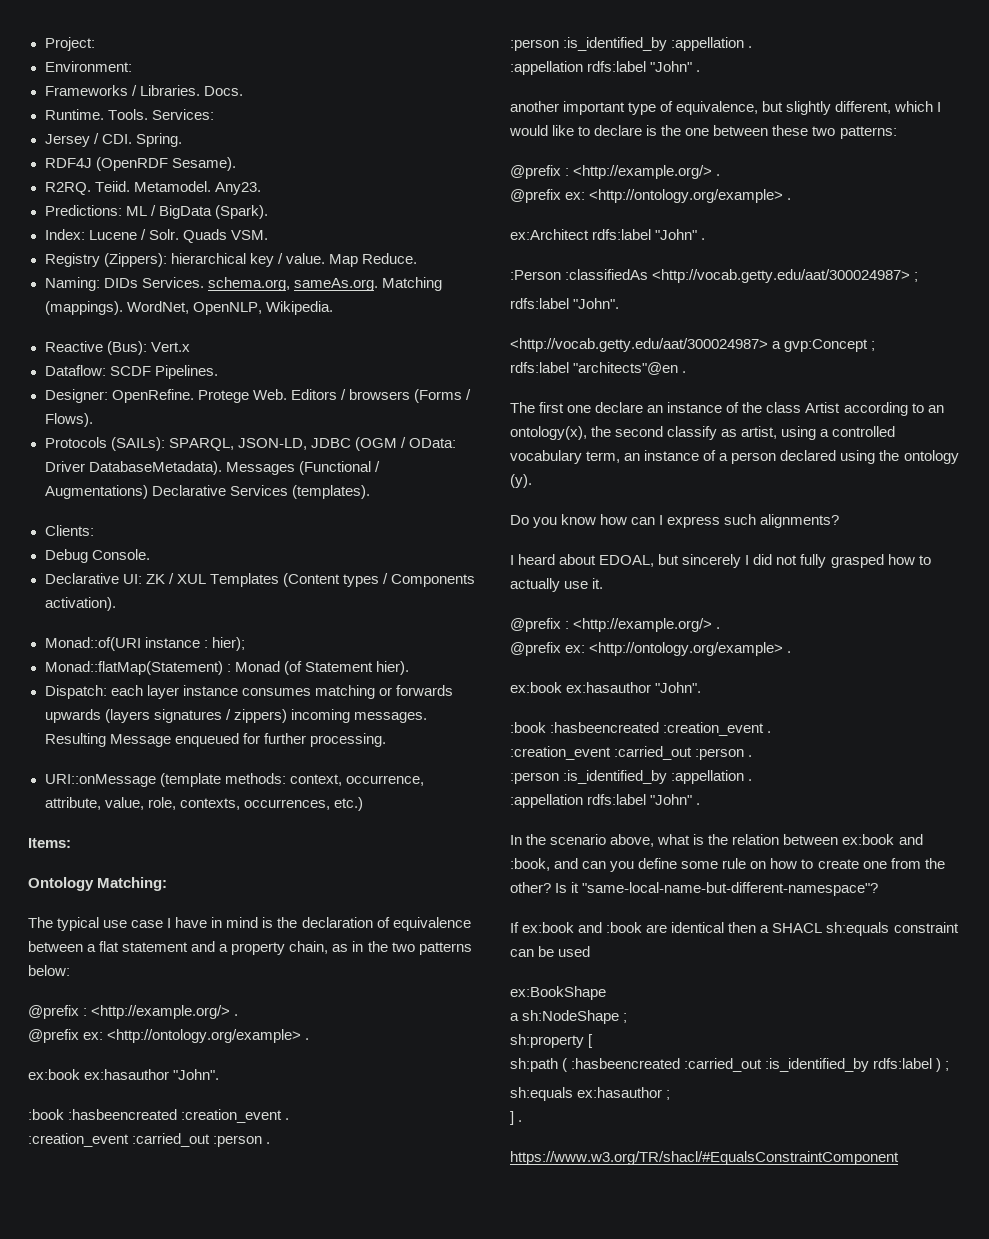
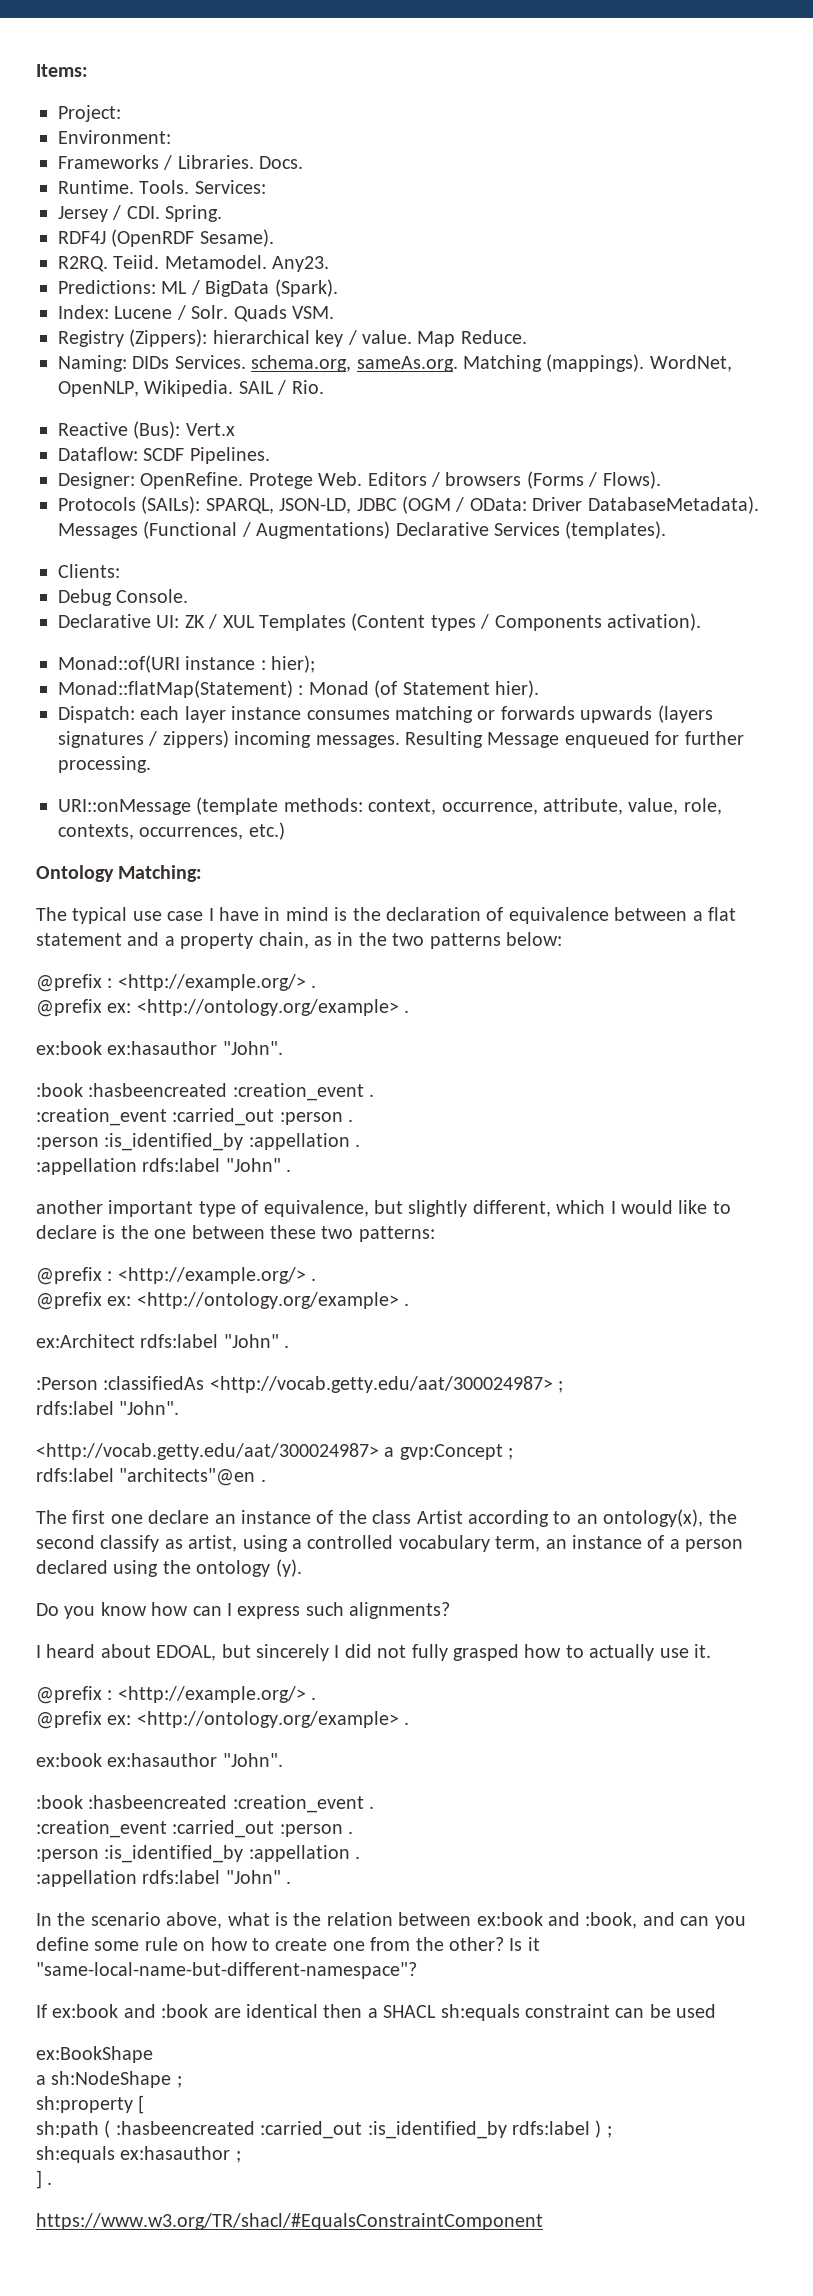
+ Items:
+ SAIL / Rio.
- Items:

